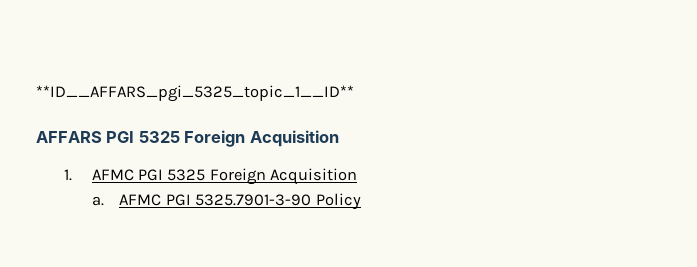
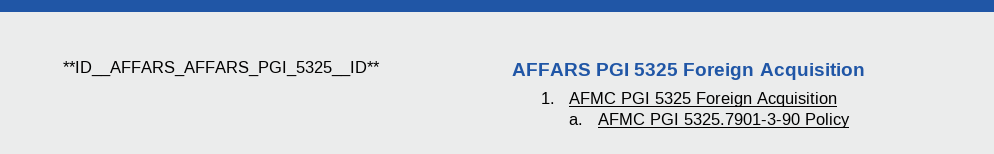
- **ID__AFFARS_pgi_5325_topic_1__ID**
+ **ID__AFFARS_AFFARS_PGI_5325__ID**

